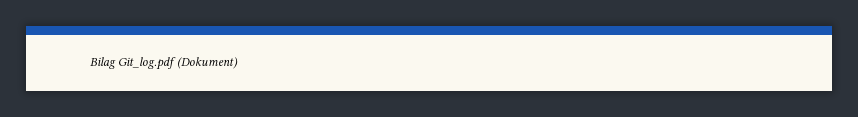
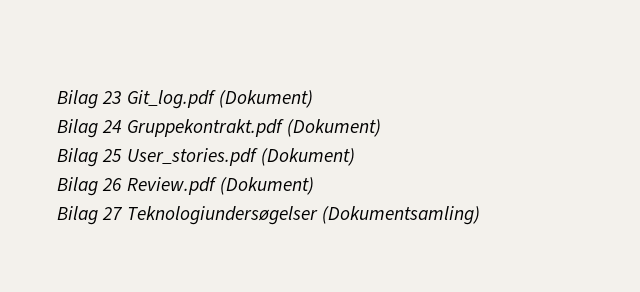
- Bilag Git_log.pdf (Dokument)
+ Bilag 23 Git_log.pdf (Dokument)
+ Bilag 24 Gruppekontrakt.pdf (Dokument)
+ Bilag 25 User_stories.pdf (Dokument)
+ Bilag 26 Review.pdf (Dokument)
+ Bilag 27 Teknologiundersøgelser (Dokumentsamling)

